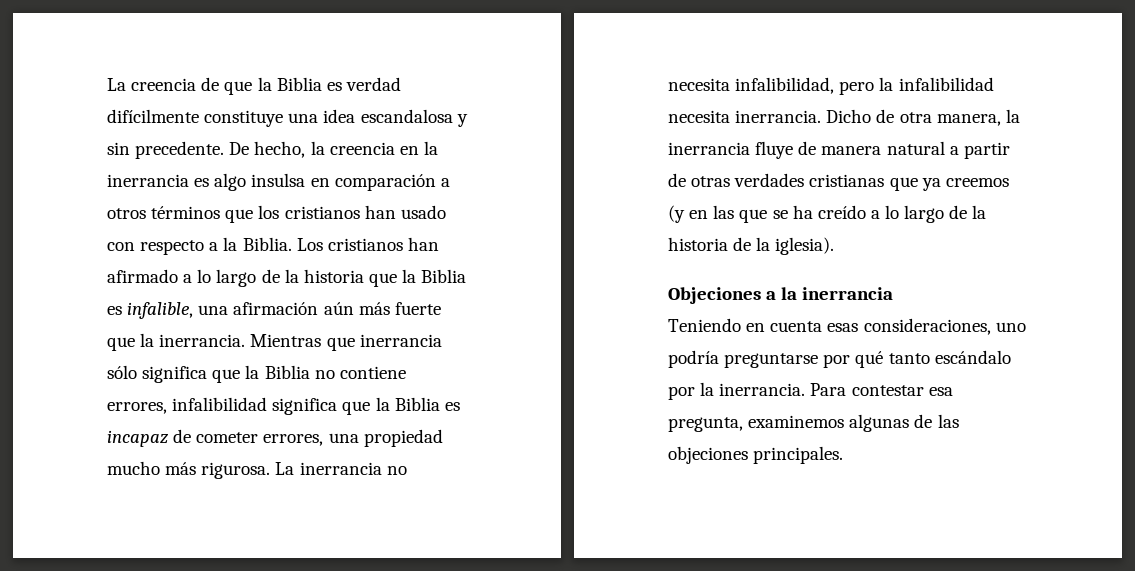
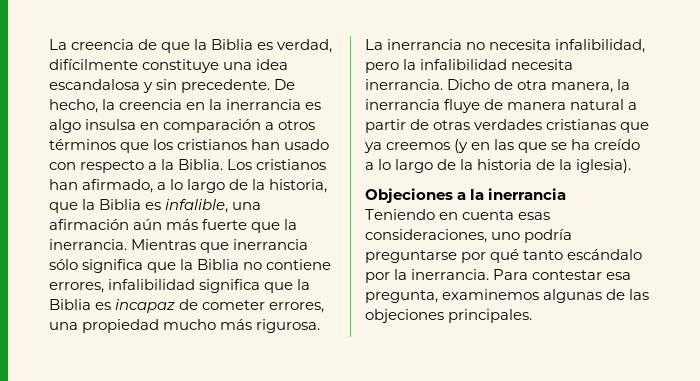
- La creencia de que la Biblia es verdad difícilmente constituye una idea escandalosa y sin precedente.
+ La creencia de que la Biblia es verdad, difícilmente constituye una idea escandalosa y sin precedente.
- Los cristianos han afirmado a lo largo de la historia que la Biblia es infalible, una afirmación aún más fuerte que la inerrancia.
+ Los cristianos han afirmado, a lo largo de la historia, que la Biblia es infalible, una afirmación aún más fuerte que la inerrancia.

